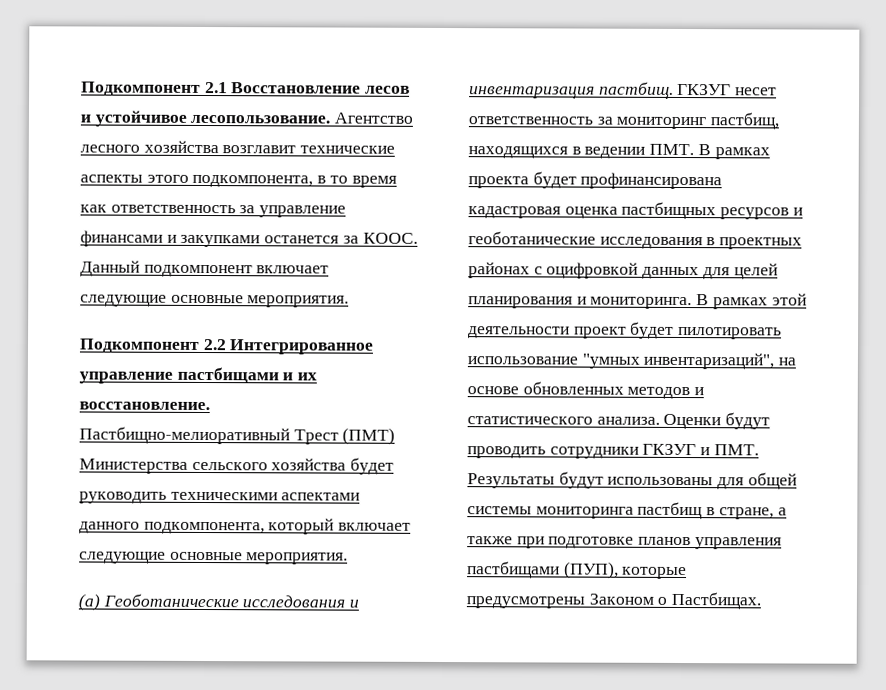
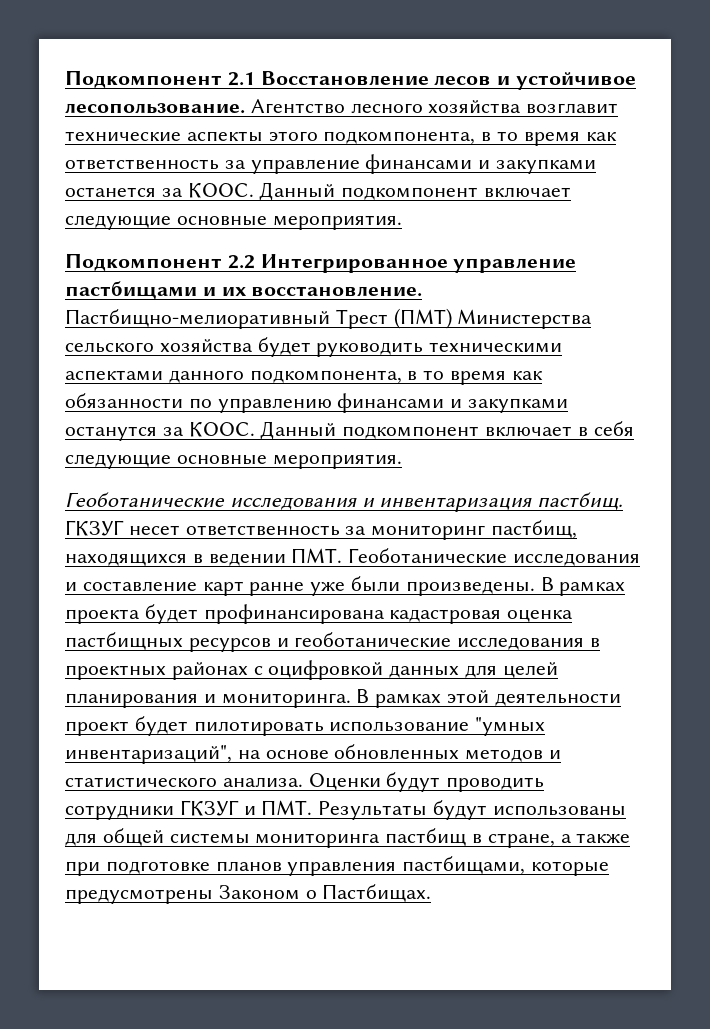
- Пастбищно-мелиоративный Трест (ПМТ) Министерства сельского хозяйства будет руководить техническими аспектами данного подкомпонента, который включает следующие основные мероприятия.
- (a) Геоботанические исследования и инвентаризация пастбищ.
+ Пастбищно-мелиоративный Трест (ПМТ) Министерства сельского хозяйства будет руководить техническими аспектами данного подкомпонента, в то время как обязанности по управлению финансами и закупками останутся за КООС. Данный подкомпонент включает в себя следующие основные мероприятия.
+ Геоботанические исследования и инвентаризация пастбищ.
- ГКЗУГ несет ответственность за мониторинг пастбищ, находящихся в ведении ПМТ. В рамках проекта будет профинансирована кадастровая оценка пастбищных ресурсов и геоботанические исследования в проектных районах с оцифровкой данных для целей планирования и мониторинга.
+ ГКЗУГ несет ответственность за мониторинг пастбищ, находящихся в ведении ПМТ. Геоботанические исследования и составление карт ранне уже были произведены. В рамках проекта будет профинансирована кадастровая оценка пастбищных ресурсов и геоботанические исследования в проектных районах с оцифровкой данных для целей планирования и мониторинга.
- Оценки будут проводить сотрудники ГКЗУГ и ПМТ. Результаты будут использованы для общей системы мониторинга пастбищ в стране, а также при подготовке планов управления пастбищами (ПУП), которые предусмотрены Законом о Пастбищах.
+ Оценки будут проводить сотрудники ГКЗУГ и ПМТ. Результаты будут использованы для общей системы мониторинга пастбищ в стране, а также при подготовке планов управления пастбищами, которые предусмотрены Законом о Пастбищах.

